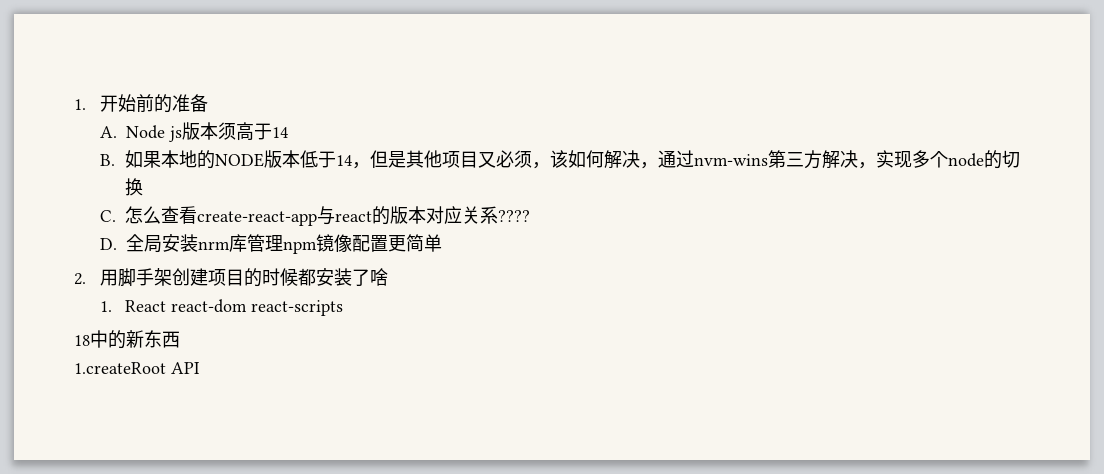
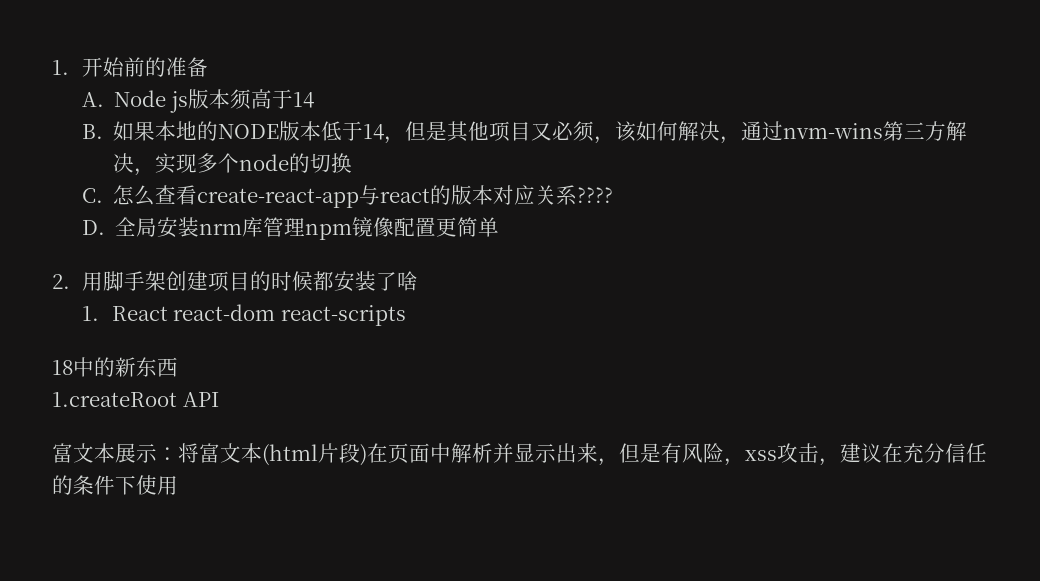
+ 富文本展示：将富文本(html片段)在页面中解析并显示出来，但是有风险，xss攻击，建议在充分信任的条件下使用

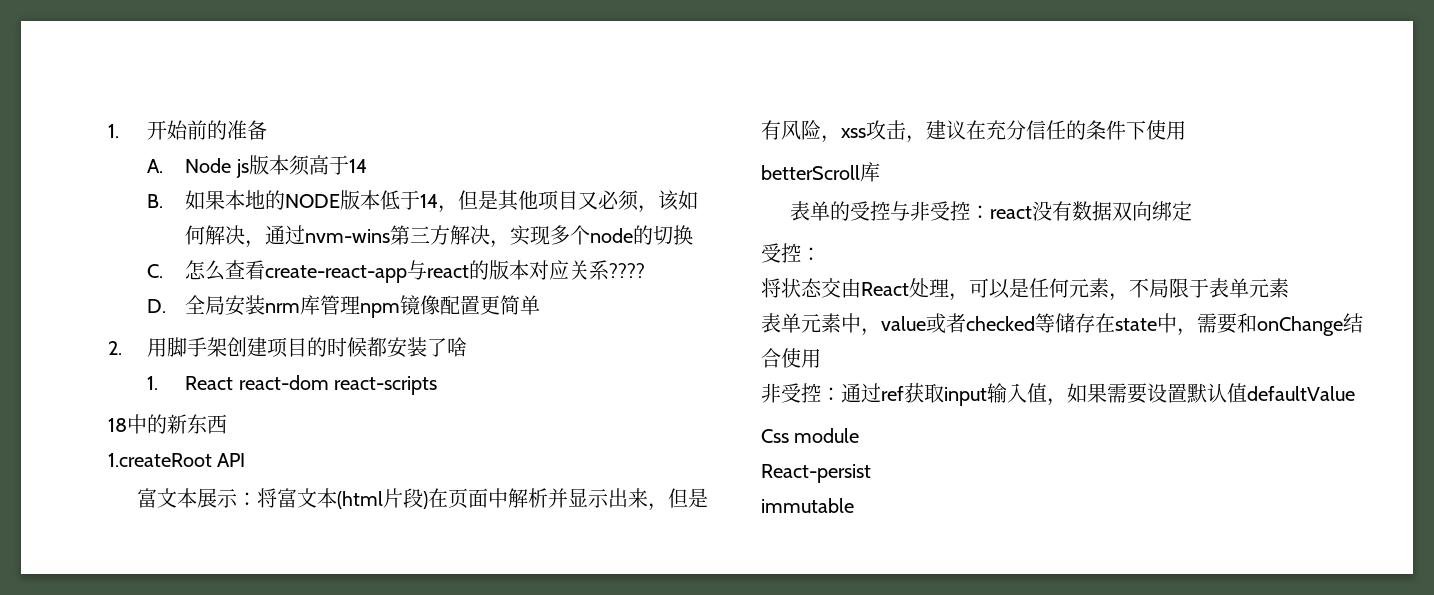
+ betterScroll库
+ 表单的受控与非受控：react没有数据双向绑定
+ 受控：
+ 将状态交由React处理，可以是任何元素，不局限于表单元素
+ 表单元素中，value或者checked等储存在state中，需要和onChange结合使用
+ 非受控：通过ref获取input输入值，如果需要设置默认值defaultValue
+ Css module
+ React-persist
+ immutable

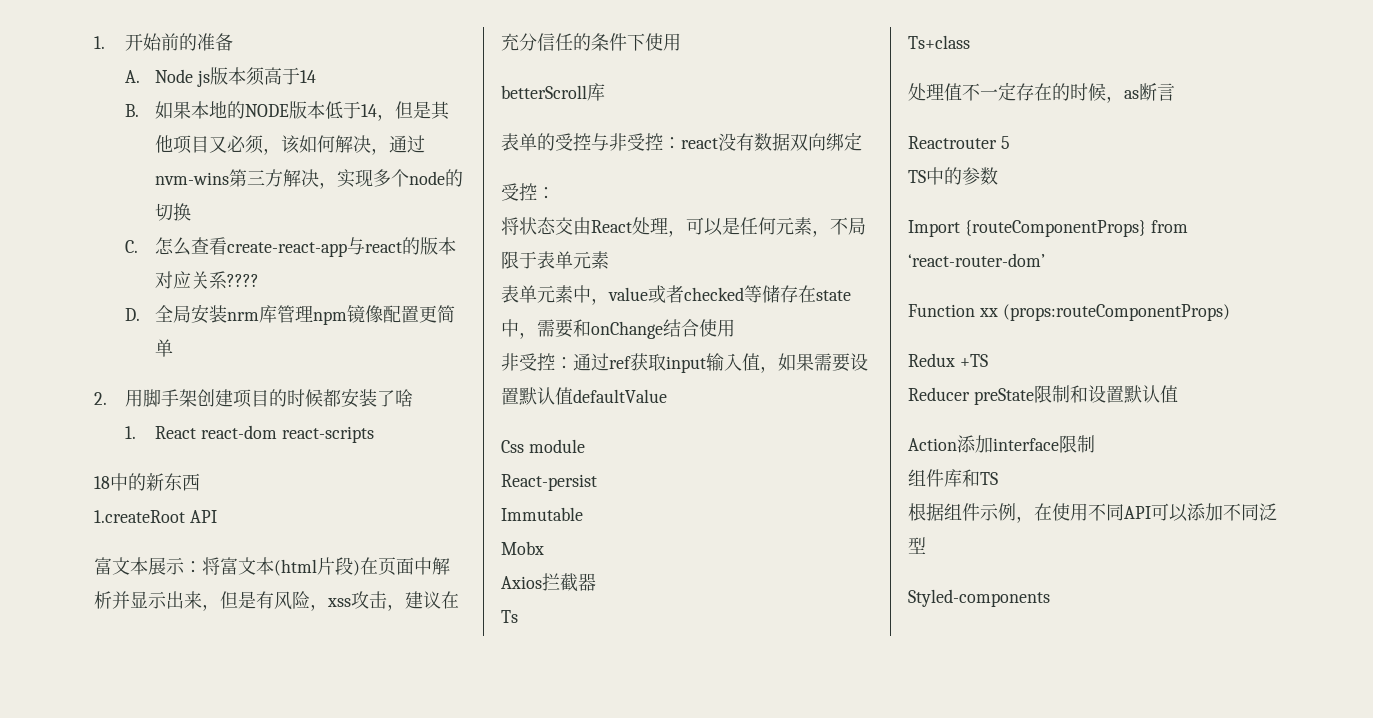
- immutable
+ Immutable
+ Mobx
+ Axios拦截器
+ Ts
+ Ts+class
+ 处理值不一定存在的时候，as断言
+ Reactrouter 5
+ TS中的参数
+ Import {routeComponentProps} from ‘react-router-dom’
+ Function xx (props:routeComponentProps)
+ Redux +TS
+ Reducer preState限制和设置默认值
+ Action添加interface限制
+ 组件库和TS
+ 根据组件示例，在使用不同API可以添加不同泛型
+ Styled-components

